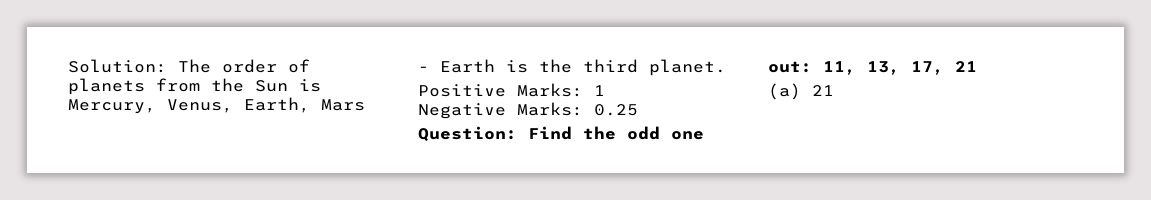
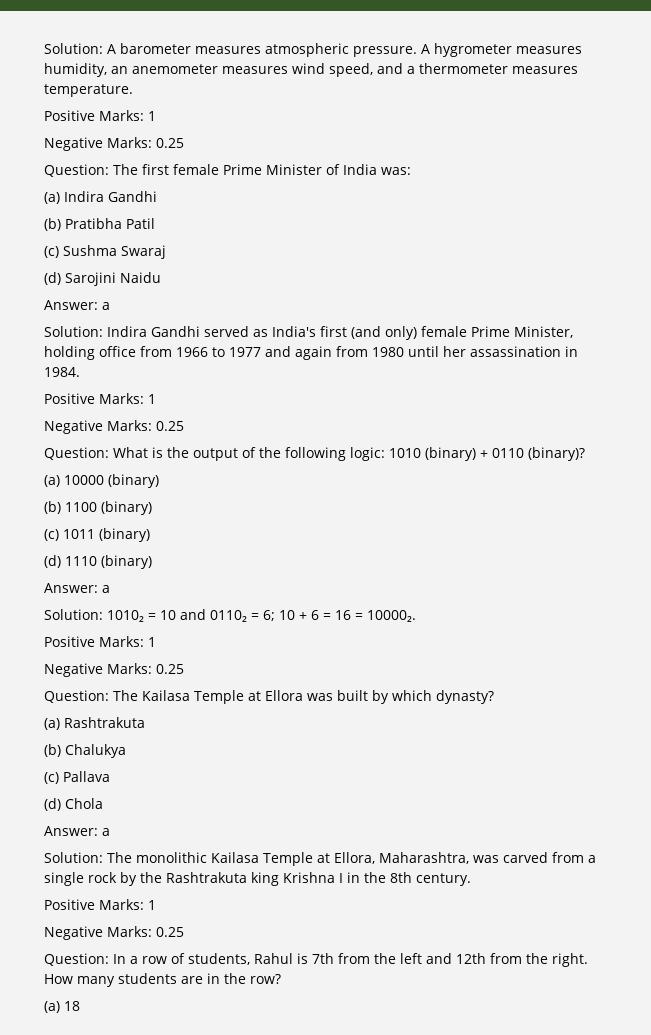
- Solution: The order of planets from the Sun is Mercury, Venus, Earth, Mars - Earth is the third planet.
+ Solution: A barometer measures atmospheric pressure. A hygrometer measures humidity, an anemometer measures wind speed, and a thermometer measures temperature.
  Positive Marks: 1
  Negative Marks: 0.25
- Question: Find the odd one out: 11, 13, 17, 21
- (a) 21
+ Question: The first female Prime Minister of India was:
+ (a) Indira Gandhi
+ (b) Pratibha Patil
+ (c) Sushma Swaraj
+ (d) Sarojini Naidu
+ Answer: a
+ Solution: Indira Gandhi served as India's first (and only) female Prime Minister, holding office from 1966 to 1977 and again from 1980 until her assassination in 1984.
+ Positive Marks: 1
+ Negative Marks: 0.25
+ Question: What is the output of the following logic: 1010 (binary) + 0110 (binary)?
+ (a) 10000 (binary)
+ (b) 1100 (binary)
+ (c) 1011 (binary)
+ (d) 1110 (binary)
+ Answer: a
+ Solution: 1010₂ = 10 and 0110₂ = 6; 10 + 6 = 16 = 10000₂.
+ Positive Marks: 1
+ Negative Marks: 0.25
+ Question: The Kailasa Temple at Ellora was built by which dynasty?
+ (a) Rashtrakuta
+ (b) Chalukya
+ (c) Pallava
+ (d) Chola
+ Answer: a
+ Solution: The monolithic Kailasa Temple at Ellora, Maharashtra, was carved from a single rock by the Rashtrakuta king Krishna I in the 8th century.
+ Positive Marks: 1
+ Negative Marks: 0.25
+ Question: In a row of students, Rahul is 7th from the left and 12th from the right. How many students are in the row?
+ (a) 18

